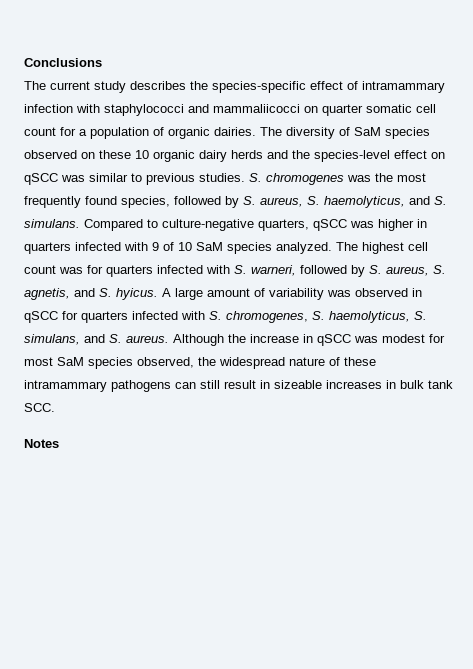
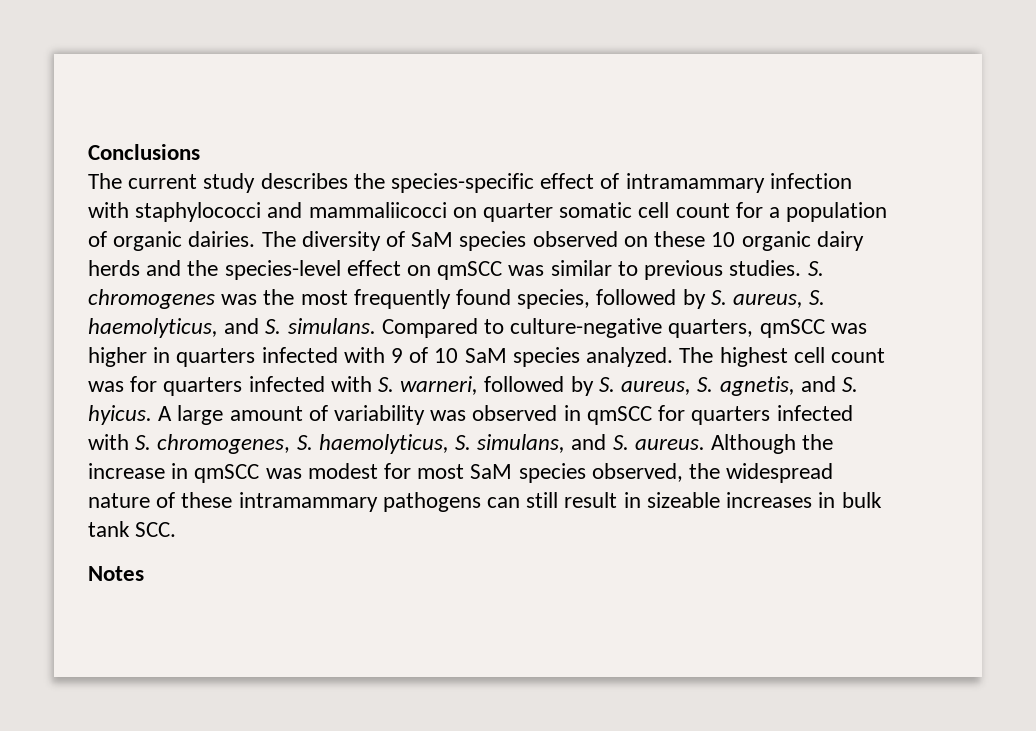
- The diversity of SaM species observed on these 10 organic dairy herds and the species-level effect on qSCC was similar to previous studies.
+ The diversity of SaM species observed on these 10 organic dairy herds and the species-level effect on qmSCC was similar to previous studies.
- Compared to culture-negative quarters, qSCC was higher in quarters infected with 9 of 10 SaM species analyzed.
+ Compared to culture-negative quarters, qmSCC was higher in quarters infected with 9 of 10 SaM species analyzed.
- A large amount of variability was observed in qSCC for quarters infected with S. chromogenes, S. haemolyticus, S. simulans, and S. aureus.
+ A large amount of variability was observed in qmSCC for quarters infected with S. chromogenes, S. haemolyticus, S. simulans, and S. aureus.
- Although the increase in qSCC was modest for most SaM species observed, the widespread nature of these intramammary pathogens can still result in sizeable increases in bulk tank SCC.
+ Although the increase in qmSCC was modest for most SaM species observed, the widespread nature of these intramammary pathogens can still result in sizeable increases in bulk tank SCC.

